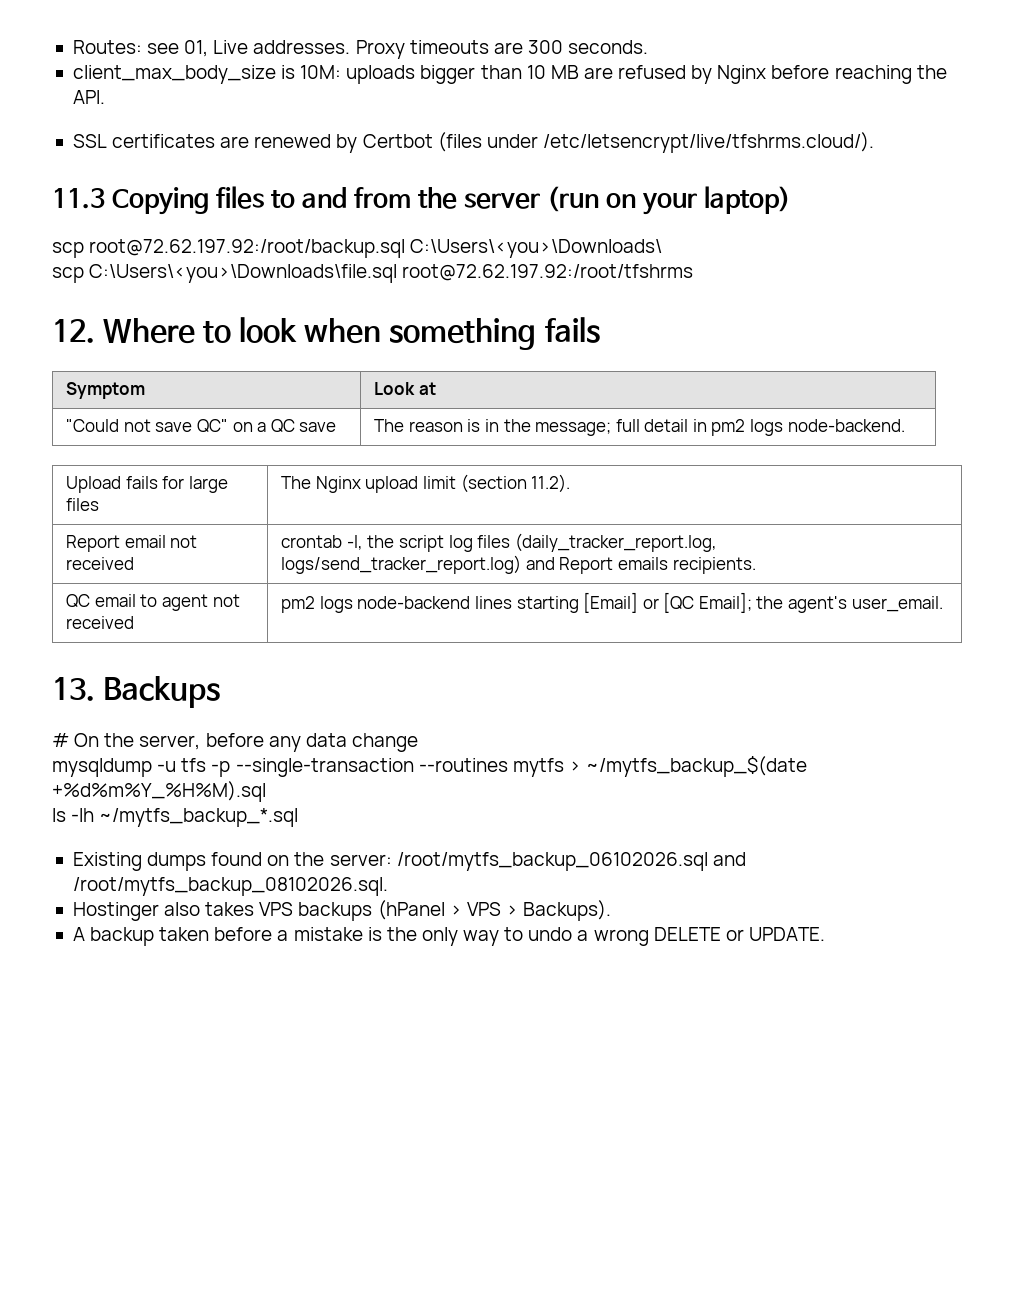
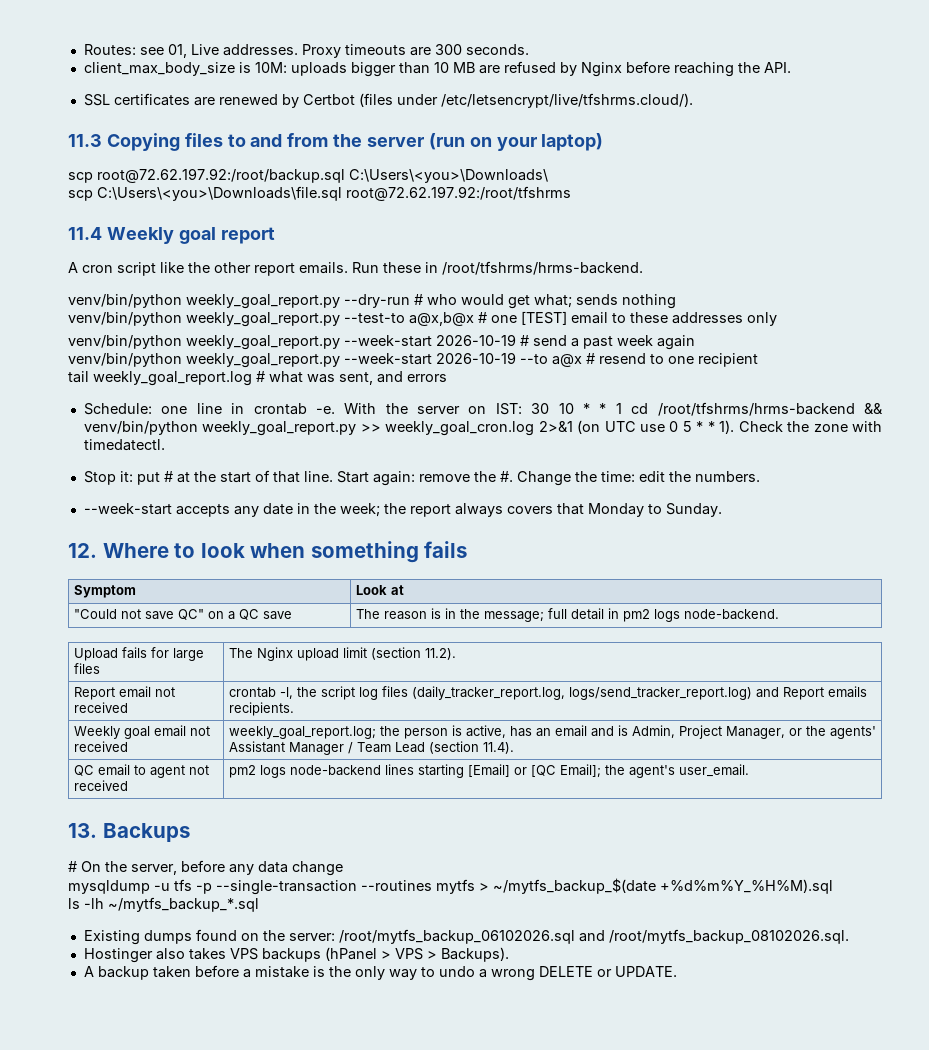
+ 11.4 Weekly goal report
+ A cron script like the other report emails. Run these in /root/tfshrms/hrms-backend.
+ venv/bin/python weekly_goal_report.py --dry-run # who would get what; sends nothing
+ venv/bin/python weekly_goal_report.py --test-to a@x,b@x # one [TEST] email to these addresses only
+ venv/bin/python weekly_goal_report.py --week-start 2026-10-19 # send a past week again
+ venv/bin/python weekly_goal_report.py --week-start 2026-10-19 --to a@x # resend to one recipient
+ tail weekly_goal_report.log # what was sent, and errors
+ Schedule: one line in crontab -e. With the server on IST: 30 10 * * 1 cd /root/tfshrms/hrms-backend && venv/bin/python weekly_goal_report.py >> weekly_goal_cron.log 2>&1 (on UTC use 0 5 * * 1). Check the zone with timedatectl.
+ Stop it: put # at the start of that line. Start again: remove the #. Change the time: edit the numbers.
+ --week-start accepts any date in the week; the report always covers that Monday to Sunday.
+ Weekly goal email not received | weekly_goal_report.log; the person is active, has an email and is Admin, Project Manager, or the agents' Assistant Manager / Team Lead (section 11.4).

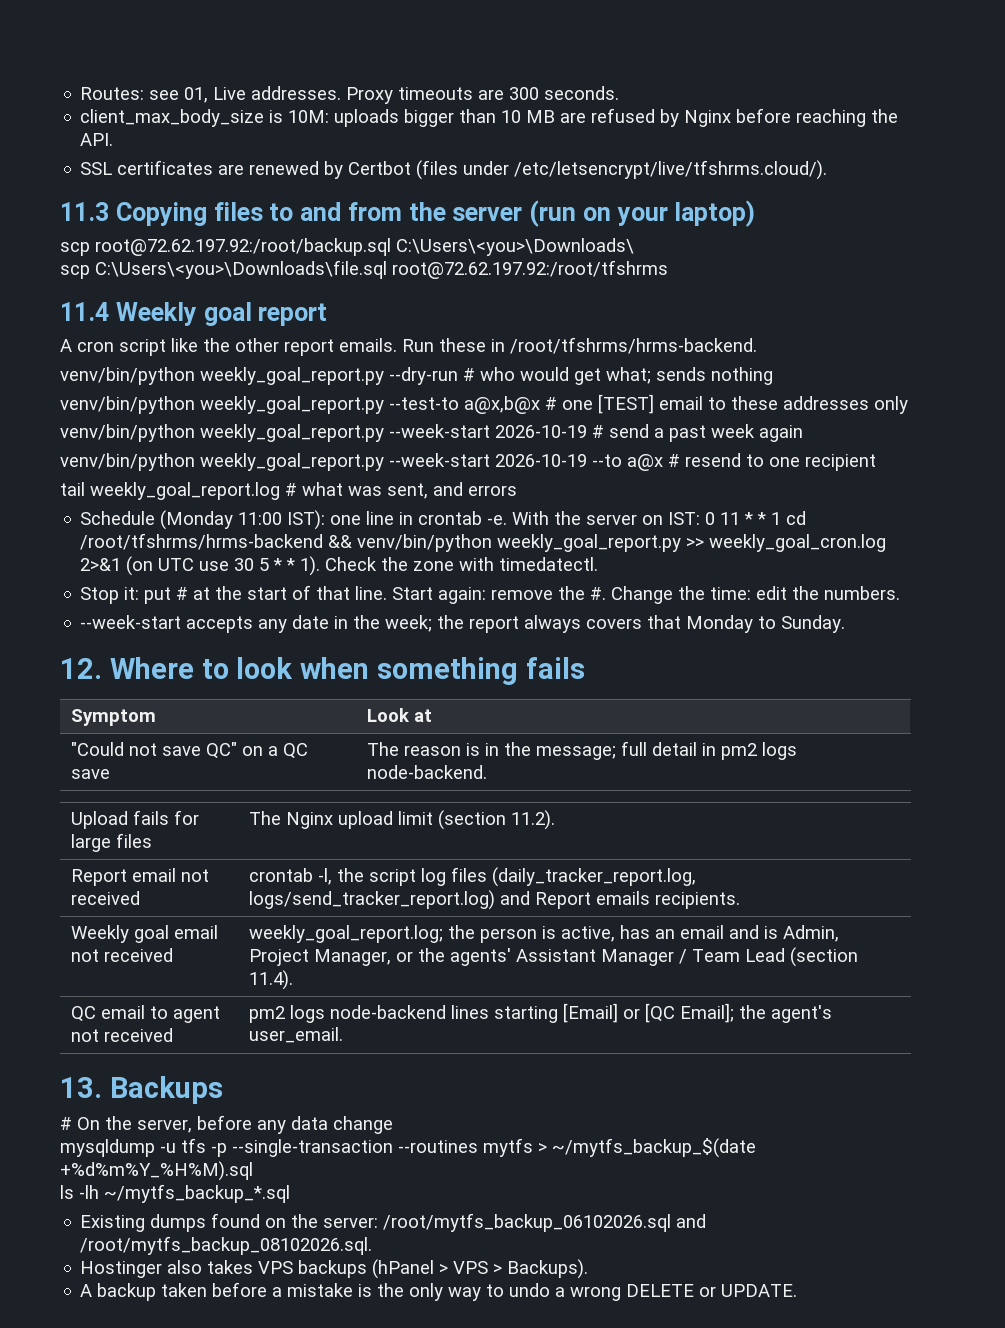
- Schedule: one line in crontab -e.
+ Schedule (Monday 11:00 IST): one line in crontab -e.
- With the server on IST: 30 10 * * 1 cd /root/tfshrms/hrms-backend && venv/bin/python weekly_goal_report.py >> weekly_goal_cron.log 2>&1 (on UTC use 0 5 * * 1).
+ With the server on IST: 0 11 * * 1 cd /root/tfshrms/hrms-backend && venv/bin/python weekly_goal_report.py >> weekly_goal_cron.log 2>&1 (on UTC use 30 5 * * 1).

